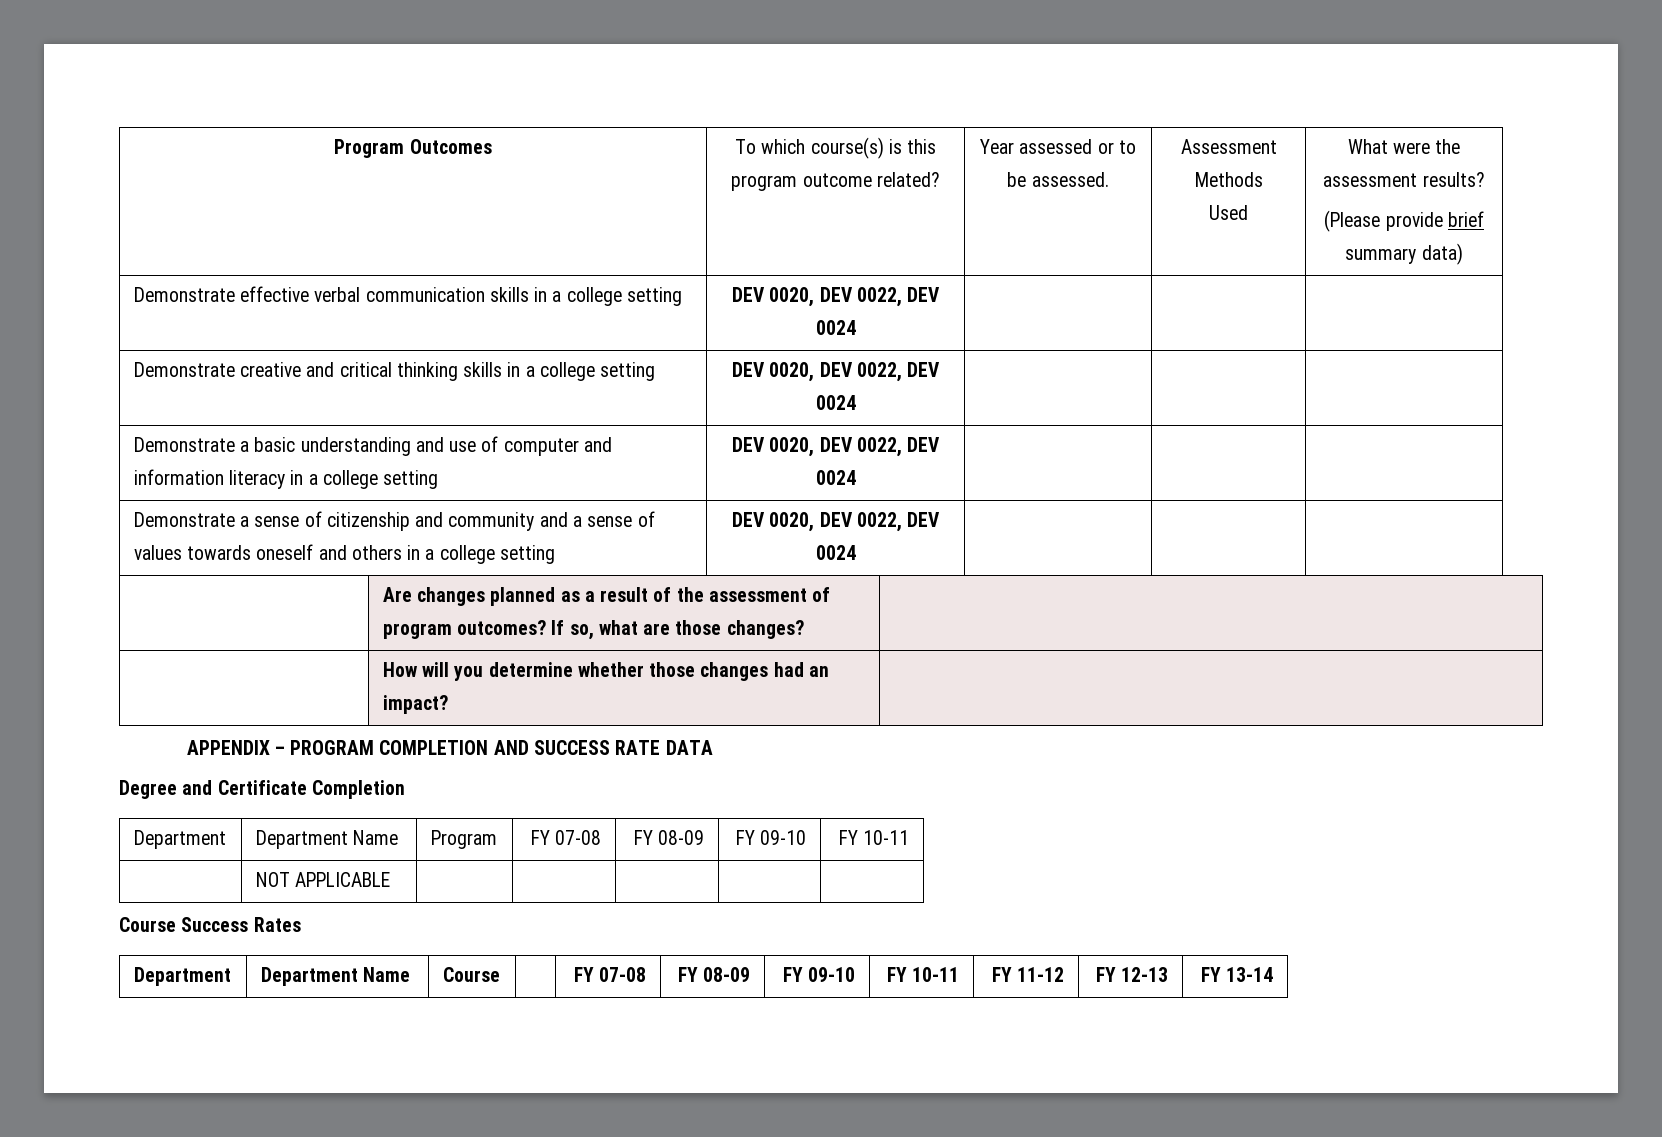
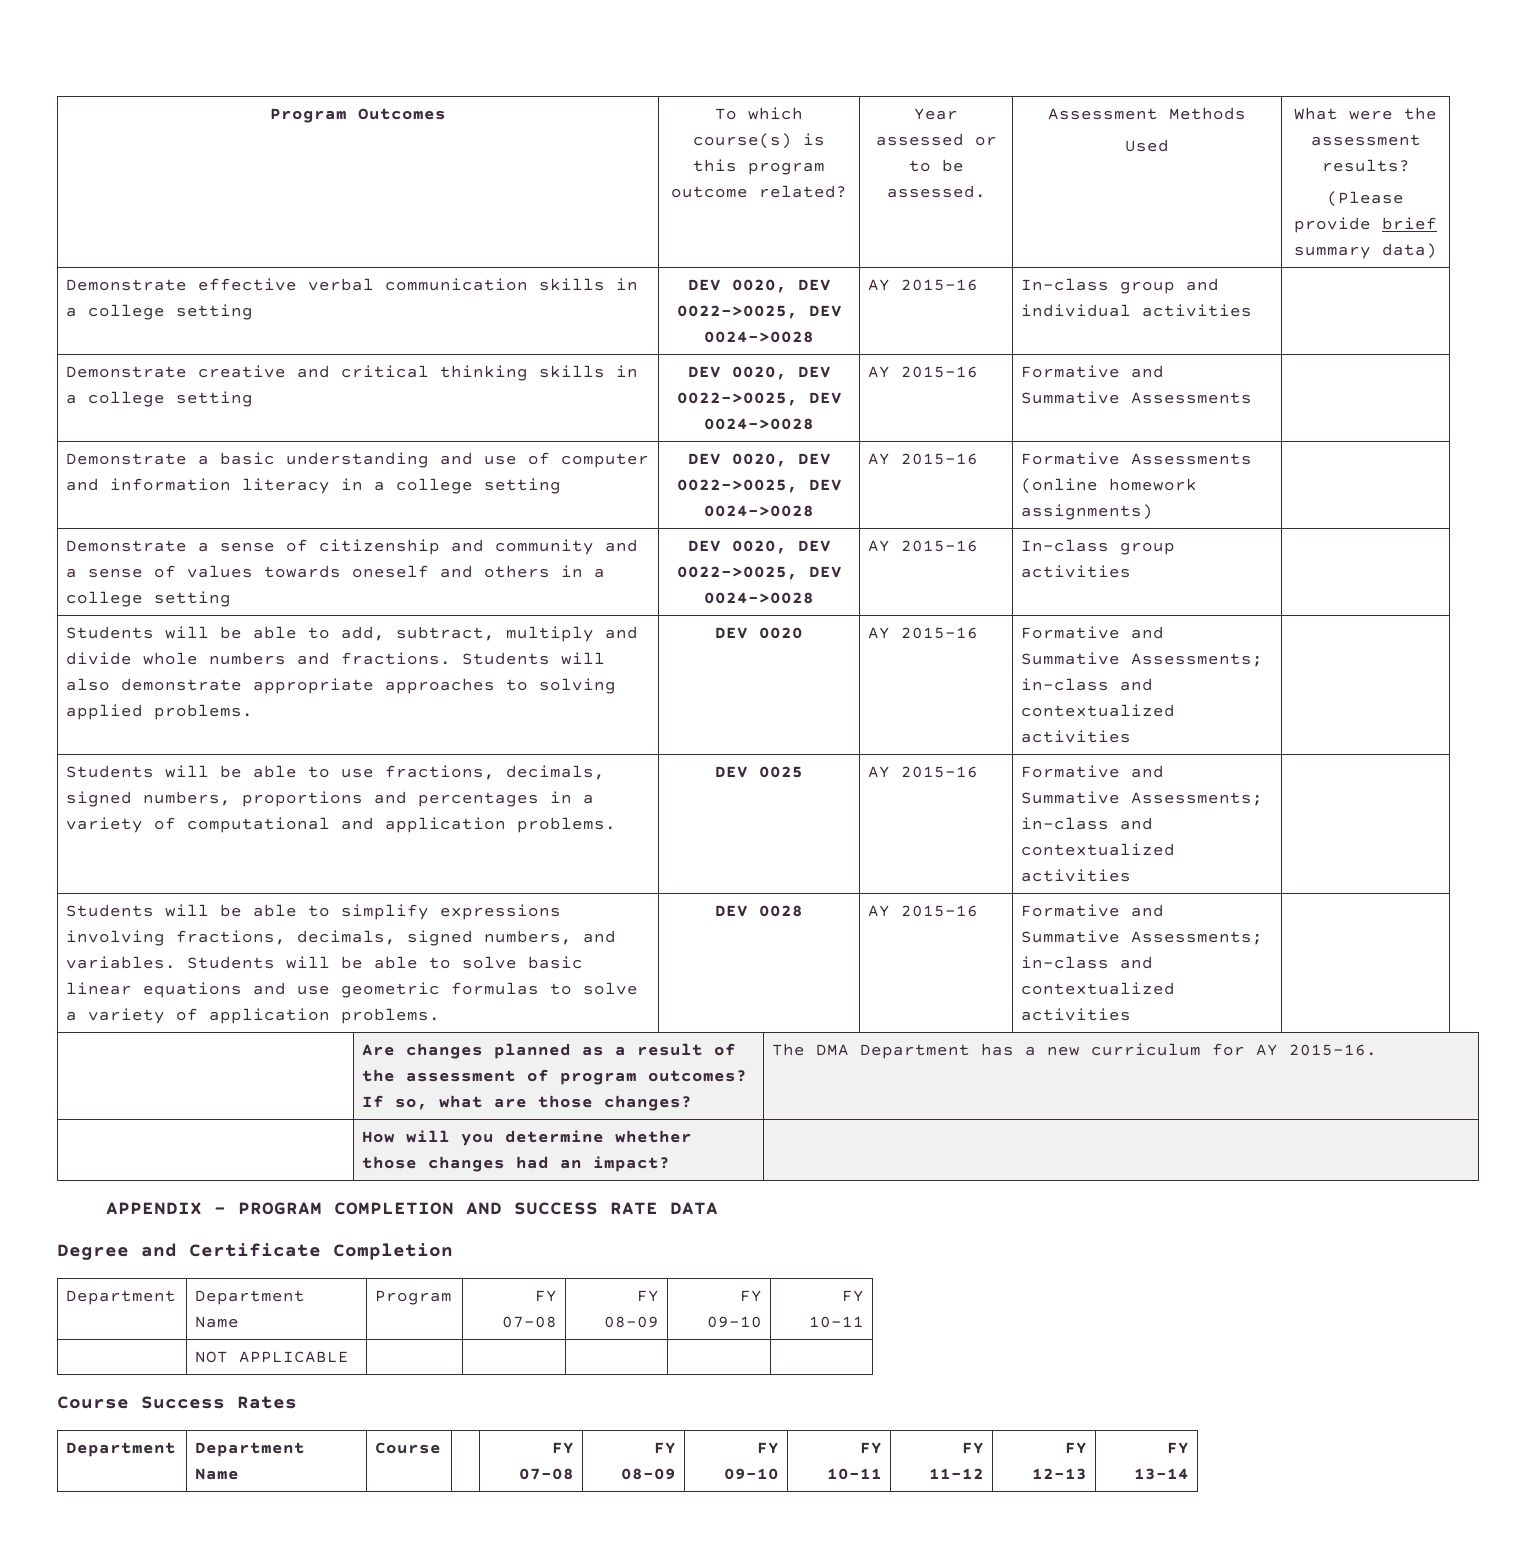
- Demonstrate effective verbal communication skills in a college setting | DEV 0020, DEV 0022, DEV 0024 | | |
+ Demonstrate effective verbal communication skills in a college setting | DEV 0020, DEV 0022->0025, DEV 0024->0028 | AY 2015-16 | In-class group and individual activities |
- Demonstrate creative and critical thinking skills in a college setting | DEV 0020, DEV 0022, DEV 0024 | | |
+ Demonstrate creative and critical thinking skills in a college setting | DEV 0020, DEV 0022->0025, DEV 0024->0028 | AY 2015-16 | Formative and Summative Assessments |
- Demonstrate a basic understanding and use of computer and information literacy in a college setting | DEV 0020, DEV 0022, DEV 0024 | | |
+ Demonstrate a basic understanding and use of computer and information literacy in a college setting | DEV 0020, DEV 0022->0025, DEV 0024->0028 | AY 2015-16 | Formative Assessments (online homework assignments) |
- Demonstrate a sense of citizenship and community and a sense of values towards oneself and others in a college setting | DEV 0020, DEV 0022, DEV 0024 | | |
+ Demonstrate a sense of citizenship and community and a sense of values towards oneself and others in a college setting | DEV 0020, DEV 0022->0025, DEV 0024->0028 | AY 2015-16 | In-class group activities |
+ Students will be able to add, subtract, multiply and divide whole numbers and fractions. Students will also demonstrate appropriate approaches to solving applied problems. | DEV 0020 | AY 2015-16 | Formative and Summative Assessments; in-class and contextualized activities |
+ Students will be able to use fractions, decimals, signed numbers, proportions and percentages in a variety of computational and application problems. | DEV 0025 | AY 2015-16 | Formative and Summative Assessments; in-class and contextualized activities |
+ Students will be able to simplify expressions involving fractions, decimals, signed numbers, and variables. Students will be able to solve basic linear equations and use geometric formulas to solve a variety of application problems. | DEV 0028 | AY 2015-16 | Formative and Summative Assessments; in-class and contextualized activities
- | Are changes planned as a result of the assessment of program outcomes? If so, what are those changes? |
+ | Are changes planned as a result of the assessment of program outcomes? If so, what are those changes? | The DMA Department has a new curriculum for AY 2015-16.

